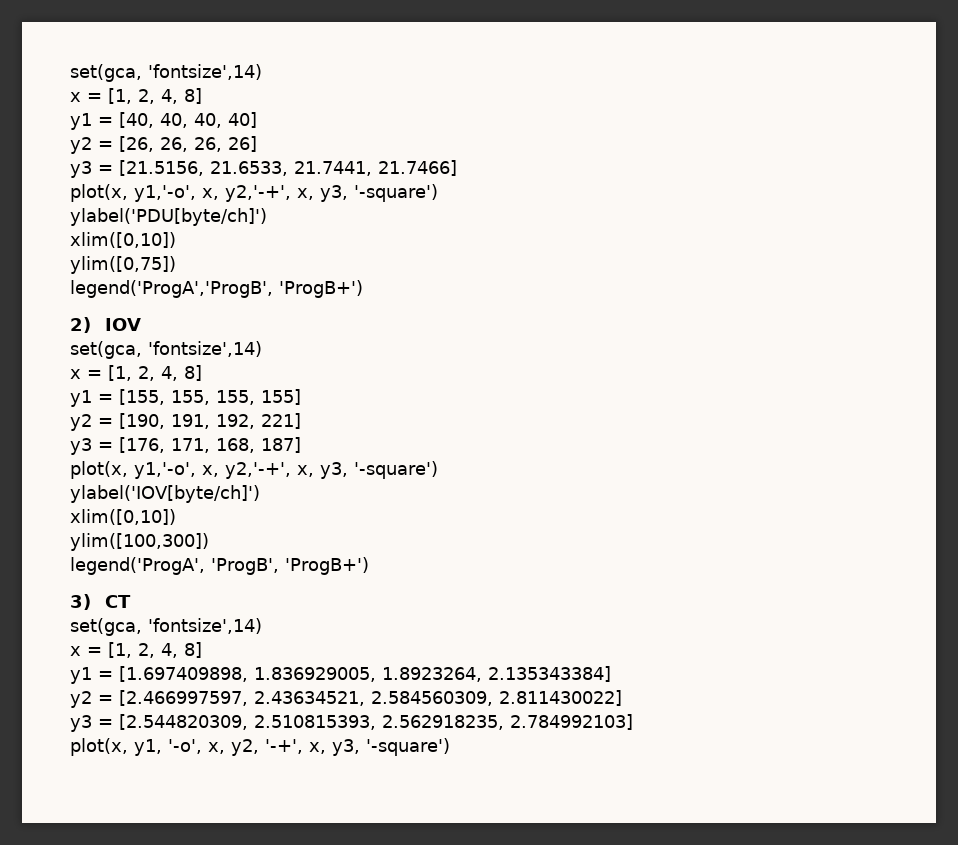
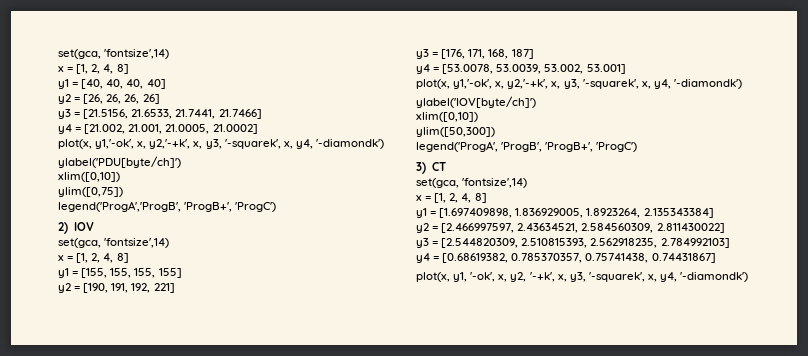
  y3 = [21.5156, 21.6533, 21.7441, 21.7466]
- plot(x, y1,'-o', x, y2,'-+', x, y3, '-square')
+ y4 = [21.002, 21.001, 21.0005, 21.0002]
+ plot(x, y1,'-ok', x, y2,'-+k', x, y3, '-squarek', x, y4, '-diamondk')
- legend('ProgA','ProgB', 'ProgB+')
+ legend('ProgA','ProgB', 'ProgB+', 'ProgC')
  y3 = [176, 171, 168, 187]
- plot(x, y1,'-o', x, y2,'-+', x, y3, '-square')
+ y4 = [53.0078, 53.0039, 53.002, 53.001]
+ plot(x, y1,'-ok', x, y2,'-+k', x, y3, '-squarek', x, y4, '-diamondk')
- ylim([100,300])
+ ylim([50,300])
- legend('ProgA', 'ProgB', 'ProgB+')
+ legend('ProgA', 'ProgB', 'ProgB+', 'ProgC')
+ y4 = [0.68619382, 0.785370357, 0.75741438, 0.74431867]
- plot(x, y1, '-o', x, y2, '-+', x, y3, '-square')
+ plot(x, y1, '-ok', x, y2, '-+k', x, y3, '-squarek', x, y4, '-diamondk')

